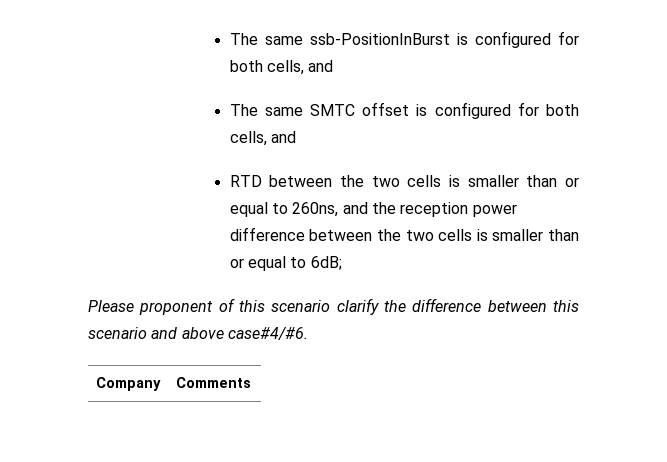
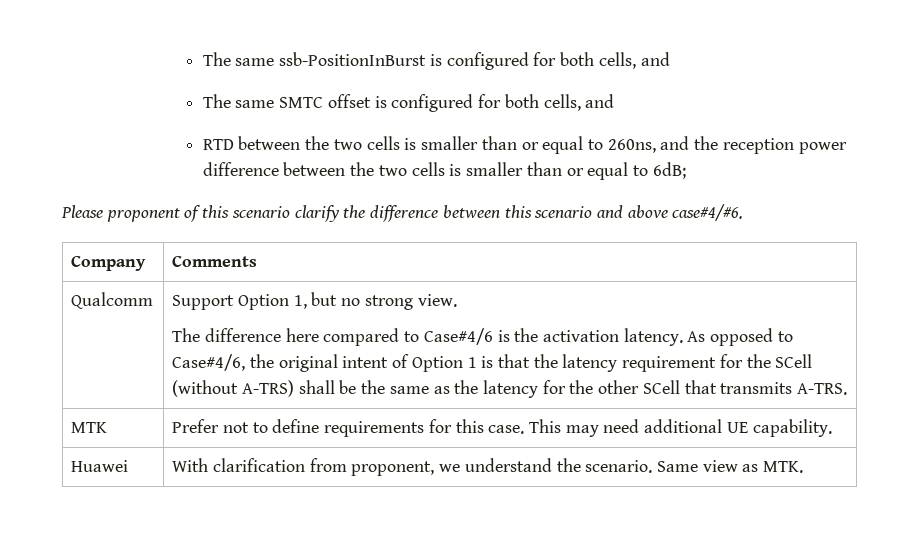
+ Qualcomm | Support Option 1, but no strong view.
+ The difference here compared to Case#4/6 is the activation latency. As opposed to Case#4/6, the original intent of Option 1 is that the latency requirement for the SCell (without A-TRS) shall be the same as the latency for the other SCell that transmits A-TRS.
+ MTK | Prefer not to define requirements for this case. This may need additional UE capability.
+ Huawei | With clarification from proponent, we understand the scenario. Same view as MTK.

